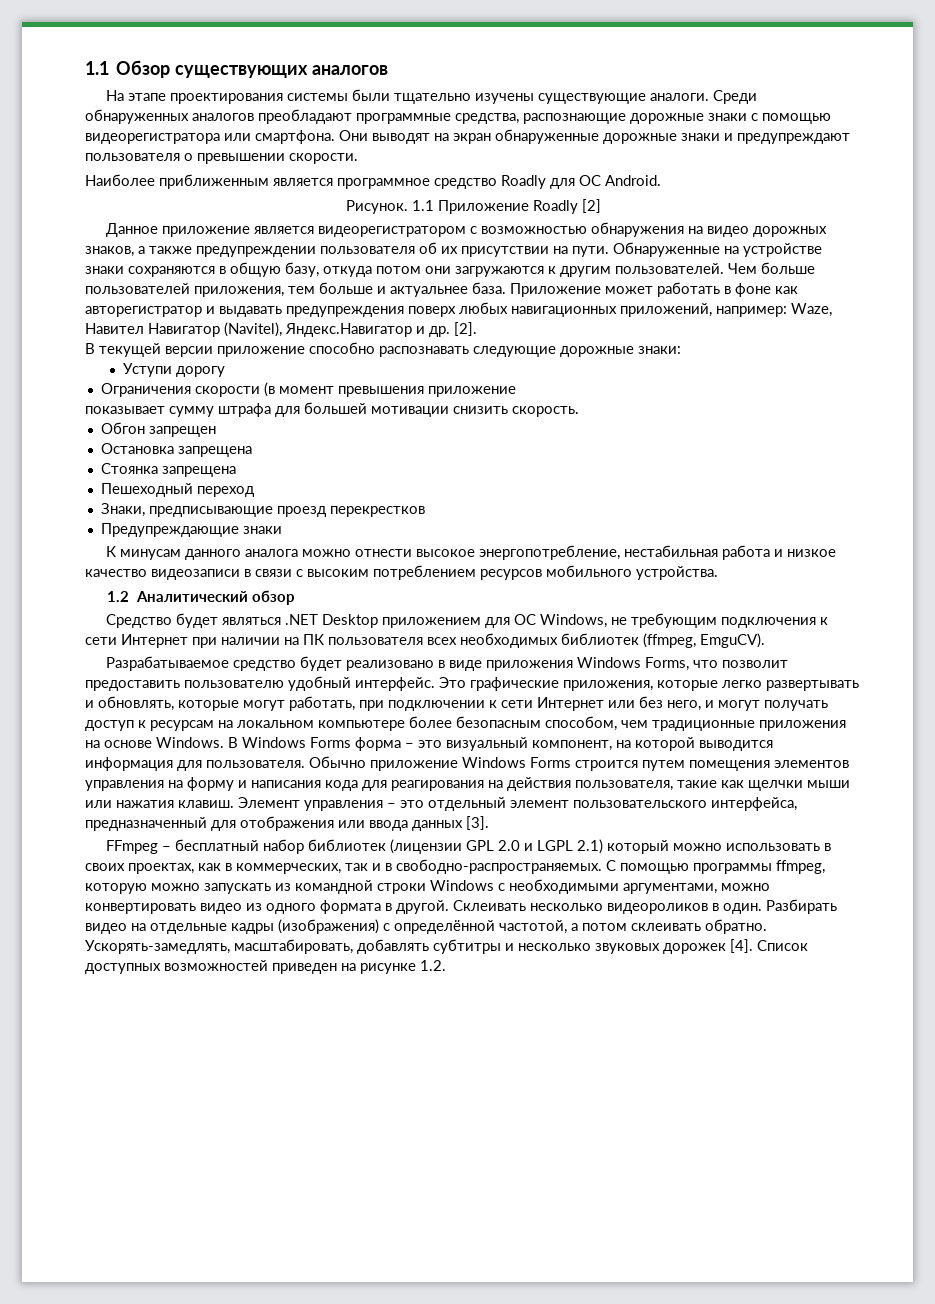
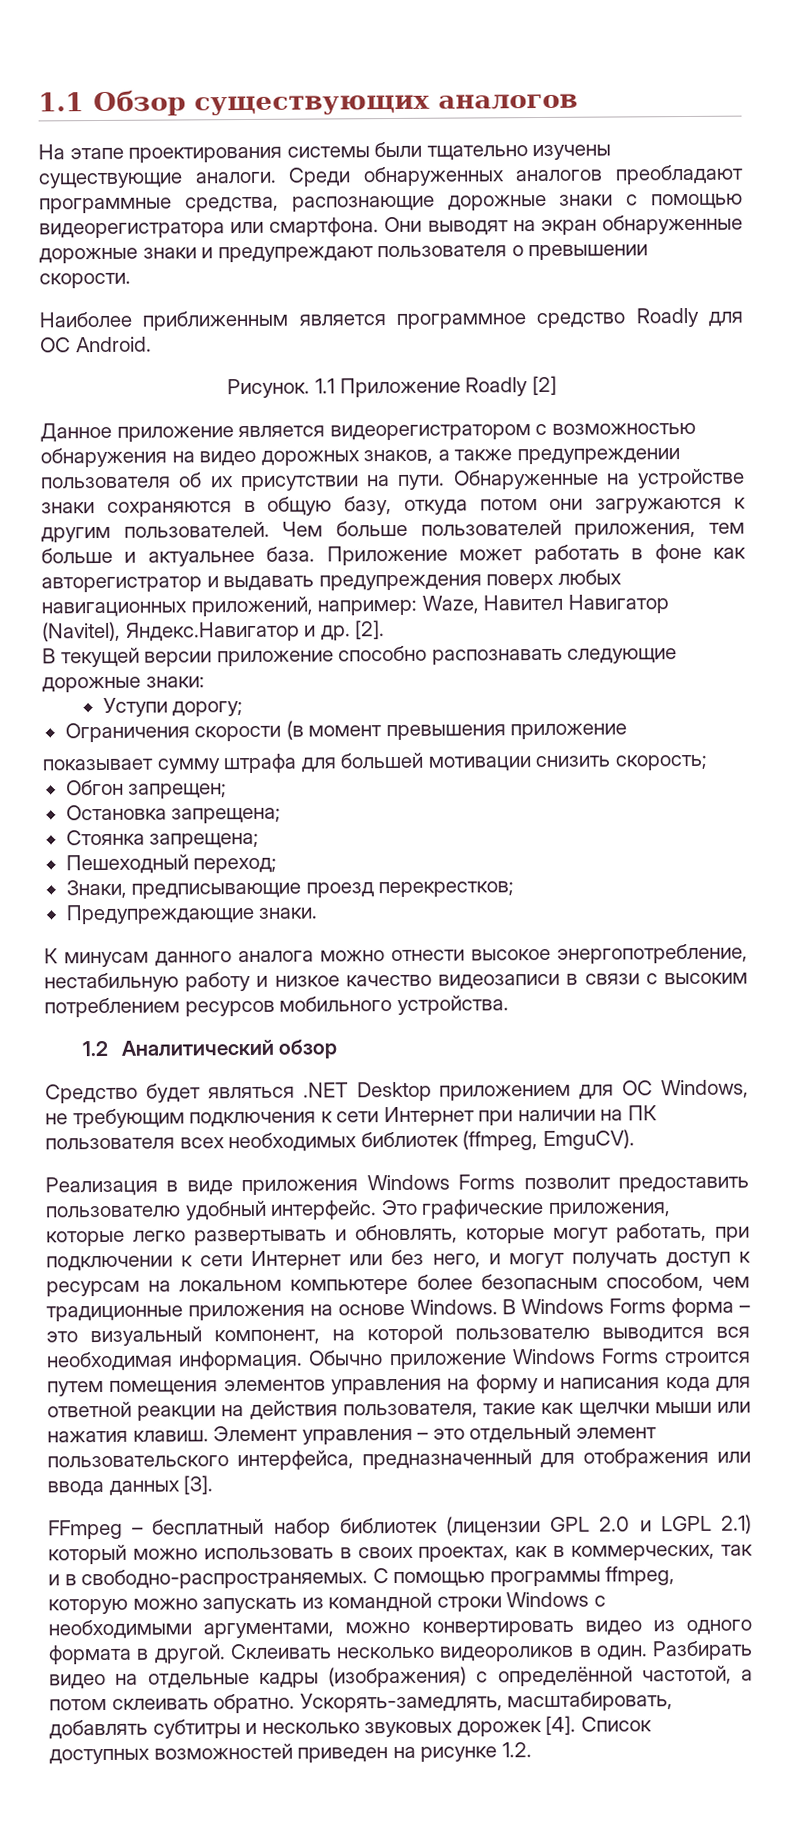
- Уступи дорогу
+ Уступи дорогу;
- показывает сумму штрафа для большей мотивации снизить скорость.
+ показывает сумму штрафа для большей мотивации снизить скорость;
- Обгон запрещен
+ Обгон запрещен;
- Остановка запрещена
+ Остановка запрещена;
- Стоянка запрещена
+ Стоянка запрещена;
- Пешеходный переход
+ Пешеходный переход;
- Знаки, предписывающие проезд перекрестков
+ Знаки, предписывающие проезд перекрестков;
- Предупреждающие знаки
+ Предупреждающие знаки.
- К минусам данного аналога можно отнести высокое энергопотребление, нестабильная работа и низкое качество видеозаписи в связи с высоким потреблением ресурсов мобильного устройства.
+ К минусам данного аналога можно отнести высокое энергопотребление, нестабильную работу и низкое качество видеозаписи в связи с высоким потреблением ресурсов мобильного устройства.
- Разрабатываемое средство будет реализовано в виде приложения Windows Forms, что позволит предоставить пользователю удобный интерфейс.
+ Реализация в виде приложения Windows Forms позволит предоставить пользователю удобный интерфейс.
- В Windows Forms форма – это визуальный компонент, на которой выводится информация для пользователя.
+ В Windows Forms форма – это визуальный компонент, на которой пользователю выводится вся необходимая информация.
- Обычно приложение Windows Forms строится путем помещения элементов управления на форму и написания кода для реагирования на действия пользователя, такие как щелчки мыши или нажатия клавиш.
+ Обычно приложение Windows Forms строится путем помещения элементов управления на форму и написания кода для ответной реакции на действия пользователя, такие как щелчки мыши или нажатия клавиш.

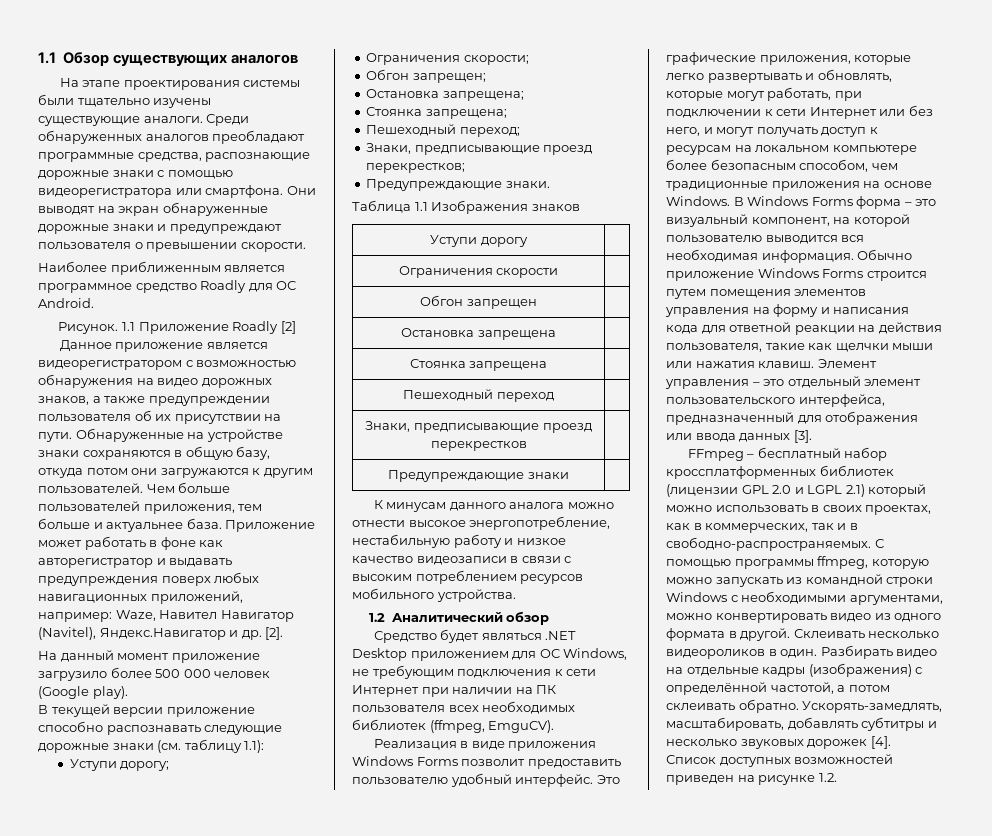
+ На данный момент приложение загрузило более 500 000 человек (Google play).
- В текущей версии приложение способно распознавать следующие дорожные знаки:
+ В текущей версии приложение способно распознавать следующие дорожные знаки (см. таблицу 1.1):
- Ограничения скорости (в момент превышения приложение
- показывает сумму штрафа для большей мотивации снизить скорость;
+ Ограничения скорости;
+ Таблица 1.1 Изображения знаков
+ Уступи дорогу |
+ Ограничения скорости |
+ Обгон запрещен |
+ Остановка запрещена |
+ Стоянка запрещена |
+ Пешеходный переход |
+ Знаки, предписывающие проезд перекрестков |
+ Предупреждающие знаки |
- FFmpeg – бесплатный набор библиотек (лицензии GPL 2.0 и LGPL 2.1) который можно использовать в своих проектах, как в коммерческих, так и в свободно-распространяемых.
+ FFmpeg – бесплатный набор кроссплатформенных библиотек (лицензии GPL 2.0 и LGPL 2.1) который можно использовать в своих проектах, как в коммерческих, так и в свободно-распространяемых.

